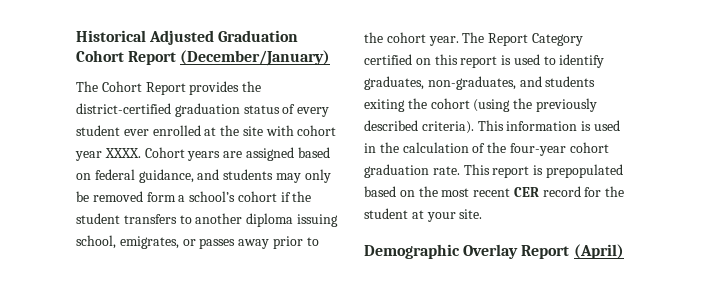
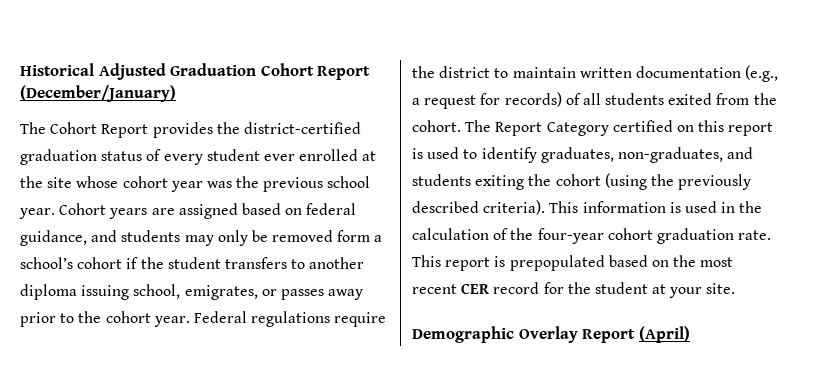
- The Cohort Report provides the district-certified graduation status of every student ever enrolled at the site with cohort year XXXX.
+ The Cohort Report provides the district-certified graduation status of every student ever enrolled at the site whose cohort year was the previous school year.
+ Federal regulations require the district to maintain written documentation (e.g., a request for records) of all students exited from the cohort.

